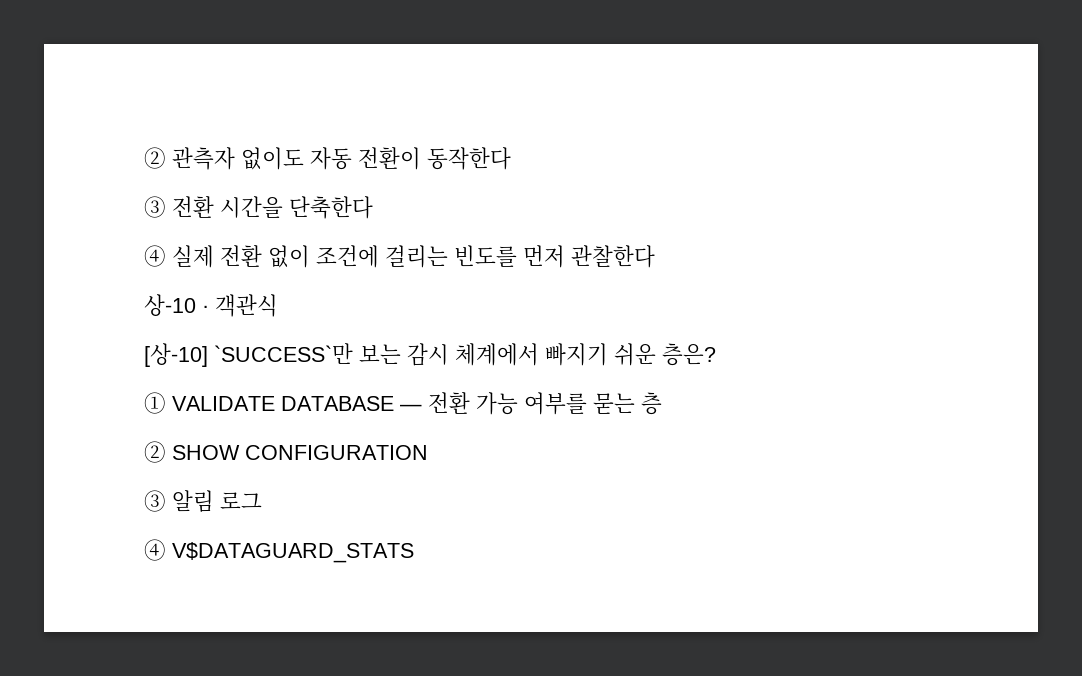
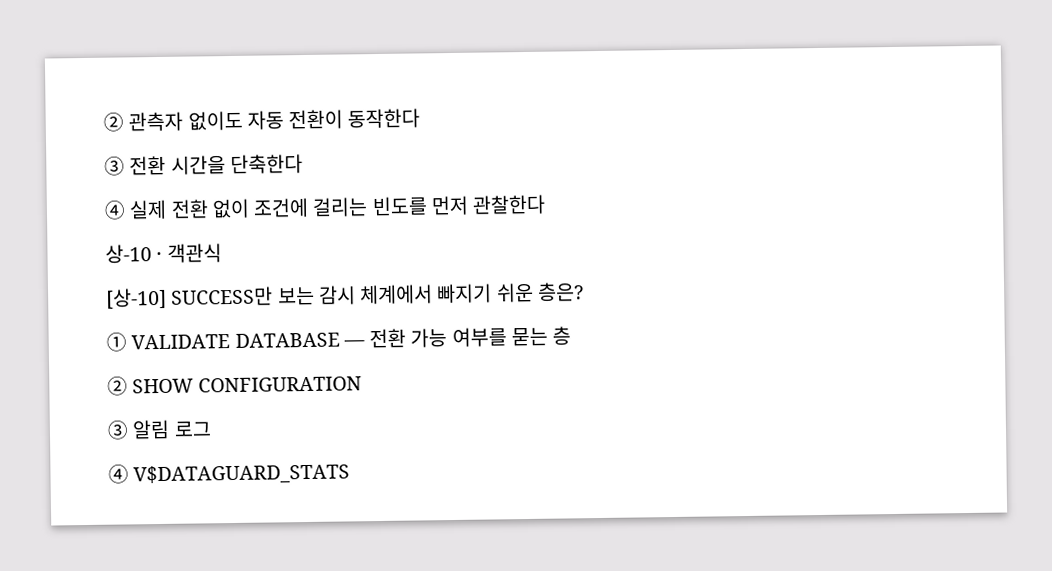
- [상-10] `SUCCESS`만 보는 감시 체계에서 빠지기 쉬운 층은?
+ [상-10] SUCCESS만 보는 감시 체계에서 빠지기 쉬운 층은?

